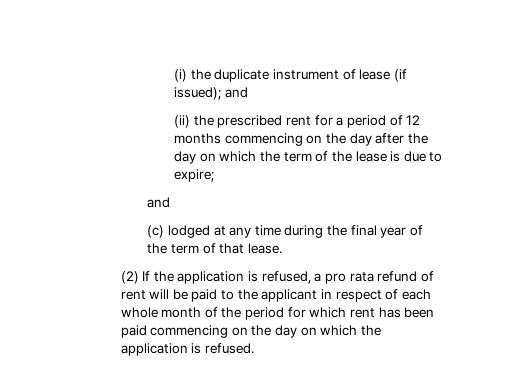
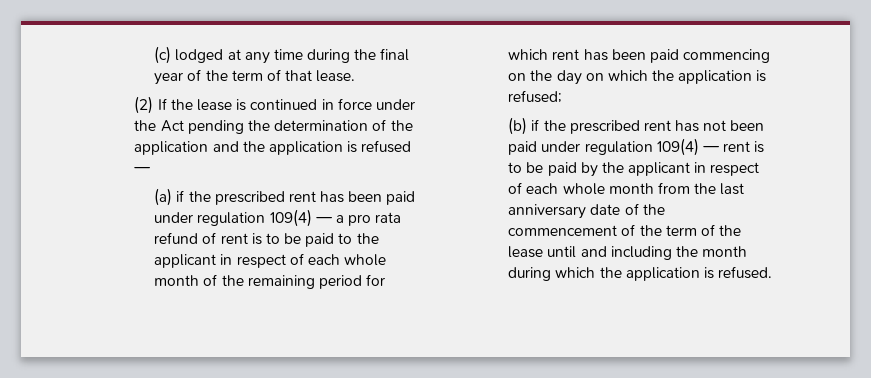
- (i) the duplicate instrument of lease (if issued); and
- (ii) the prescribed rent for a period of 12 months commencing on the day after the day on which the term of the lease is due to expire;
- and
- (2) If the application is refused, a pro rata refund of rent will be paid to the applicant in respect of each whole month of the period for which rent has been paid commencing on the day on which the application is refused.
+ (2) If the lease is continued in force under the Act pending the determination of the application and the application is refused —
+ (a) if the prescribed rent has been paid under regulation 109(4) — a pro rata refund of rent is to be paid to the applicant in respect of each whole month of the remaining period for which rent has been paid commencing on the day on which the application is refused;
+ (b) if the prescribed rent has not been paid under regulation 109(4) — rent is to be paid by the applicant in respect of each whole month from the last anniversary date of the commencement of the term of the lease until and including the month during which the application is refused.

